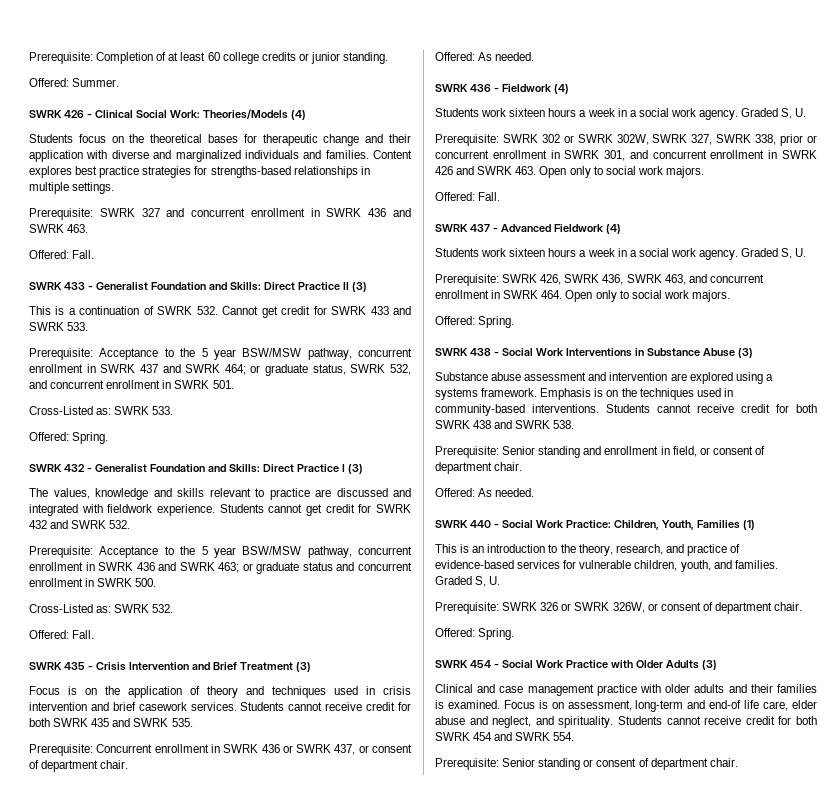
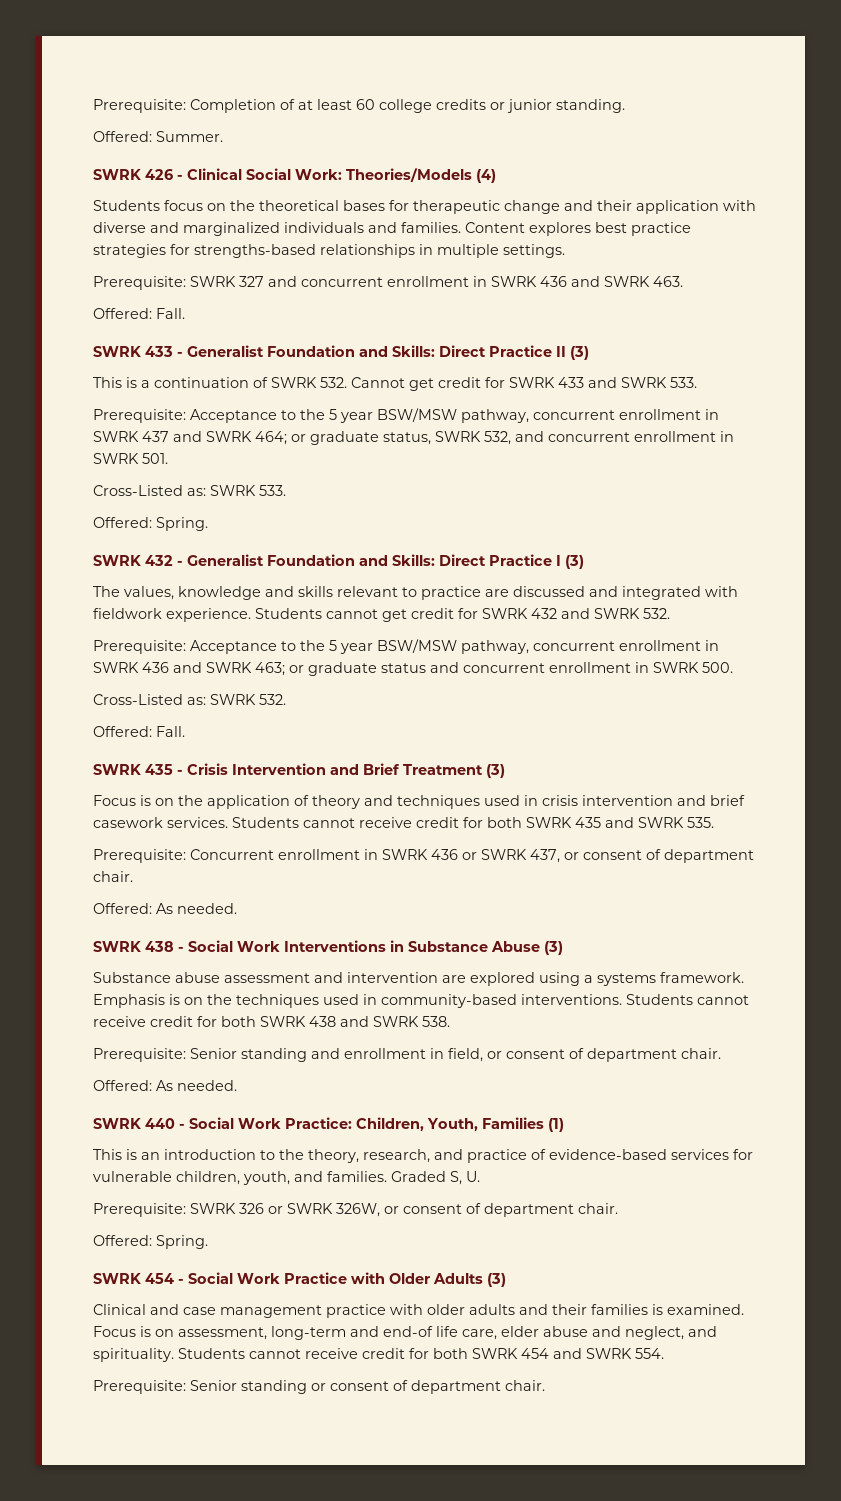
- SWRK 436 - Fieldwork (4)
- Students work sixteen hours a week in a social work agency. Graded S, U.
- Prerequisite: SWRK 302 or SWRK 302W, SWRK 327, SWRK 338, prior or concurrent enrollment in SWRK 301, and concurrent enrollment in SWRK 426 and SWRK 463. Open only to social work majors.
- Offered: Fall.
- SWRK 437 - Advanced Fieldwork (4)
- Students work sixteen hours a week in a social work agency. Graded S, U.
- Prerequisite: SWRK 426, SWRK 436, SWRK 463, and concurrent enrollment in SWRK 464. Open only to social work majors.
- Offered: Spring.

